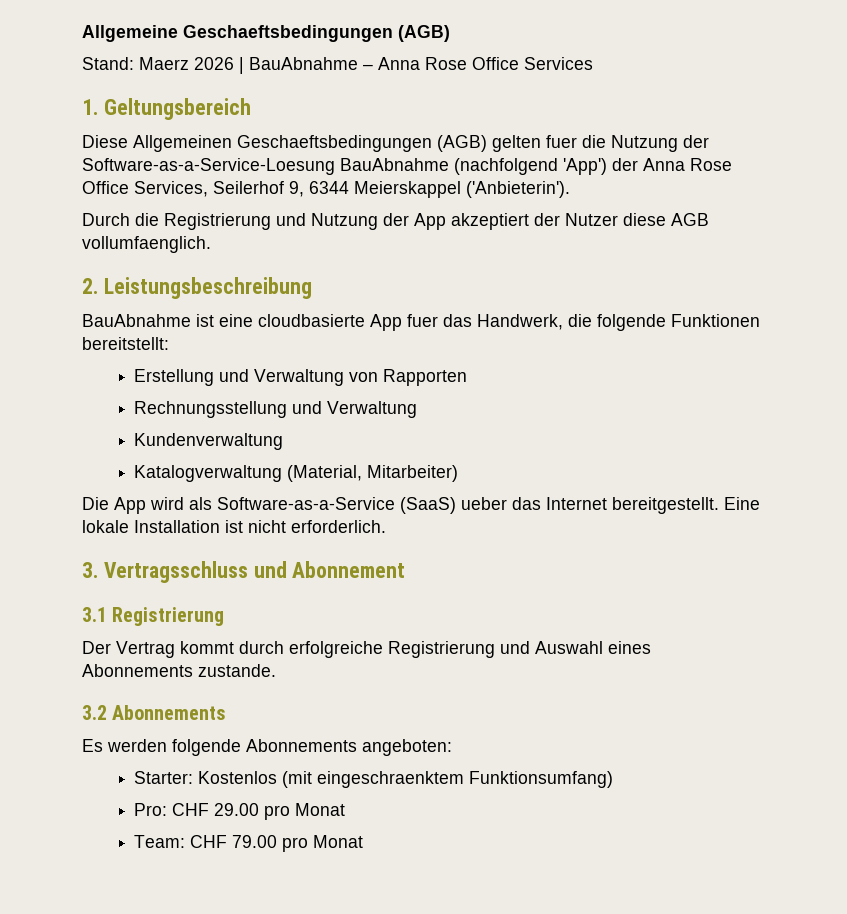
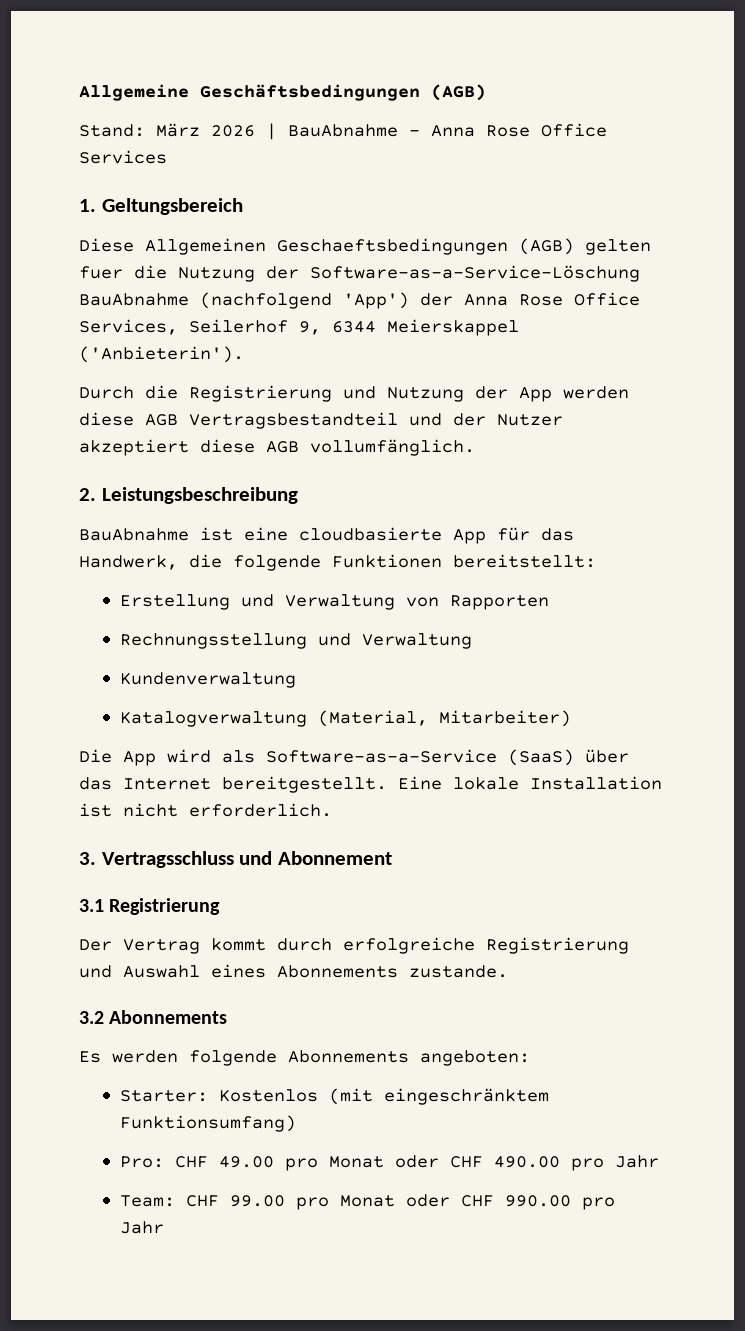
- Allgemeine Geschaeftsbedingungen (AGB)
+ Allgemeine Geschäftsbedingungen (AGB)
- Stand: Maerz 2026 | BauAbnahme – Anna Rose Office Services
+ Stand: März 2026 | BauAbnahme – Anna Rose Office Services
- Diese Allgemeinen Geschaeftsbedingungen (AGB) gelten fuer die Nutzung der Software-as-a-Service-Loesung BauAbnahme (nachfolgend 'App') der Anna Rose Office Services, Seilerhof 9, 6344 Meierskappel ('Anbieterin').
+ Diese Allgemeinen Geschaeftsbedingungen (AGB) gelten fuer die Nutzung der Software-as-a-Service-Löschung BauAbnahme (nachfolgend 'App') der Anna Rose Office Services, Seilerhof 9, 6344 Meierskappel ('Anbieterin').
- Durch die Registrierung und Nutzung der App akzeptiert der Nutzer diese AGB vollumfaenglich.
+ Durch die Registrierung und Nutzung der App werden diese AGB Vertragsbestandteil und der Nutzer akzeptiert diese AGB vollumfänglich.
- BauAbnahme ist eine cloudbasierte App fuer das Handwerk, die folgende Funktionen bereitstellt:
+ BauAbnahme ist eine cloudbasierte App für das Handwerk, die folgende Funktionen bereitstellt:
- Die App wird als Software-as-a-Service (SaaS) ueber das Internet bereitgestellt.
+ Die App wird als Software-as-a-Service (SaaS) über das Internet bereitgestellt.
- Starter: Kostenlos (mit eingeschraenktem Funktionsumfang)
+ Starter: Kostenlos (mit eingeschränktem Funktionsumfang)
- Pro: CHF 29.00 pro Monat
+ Pro: CHF 49.00 pro Monat oder CHF 490.00 pro Jahr
- Team: CHF 79.00 pro Monat
+ Team: CHF 99.00 pro Monat oder CHF 990.00 pro Jahr

